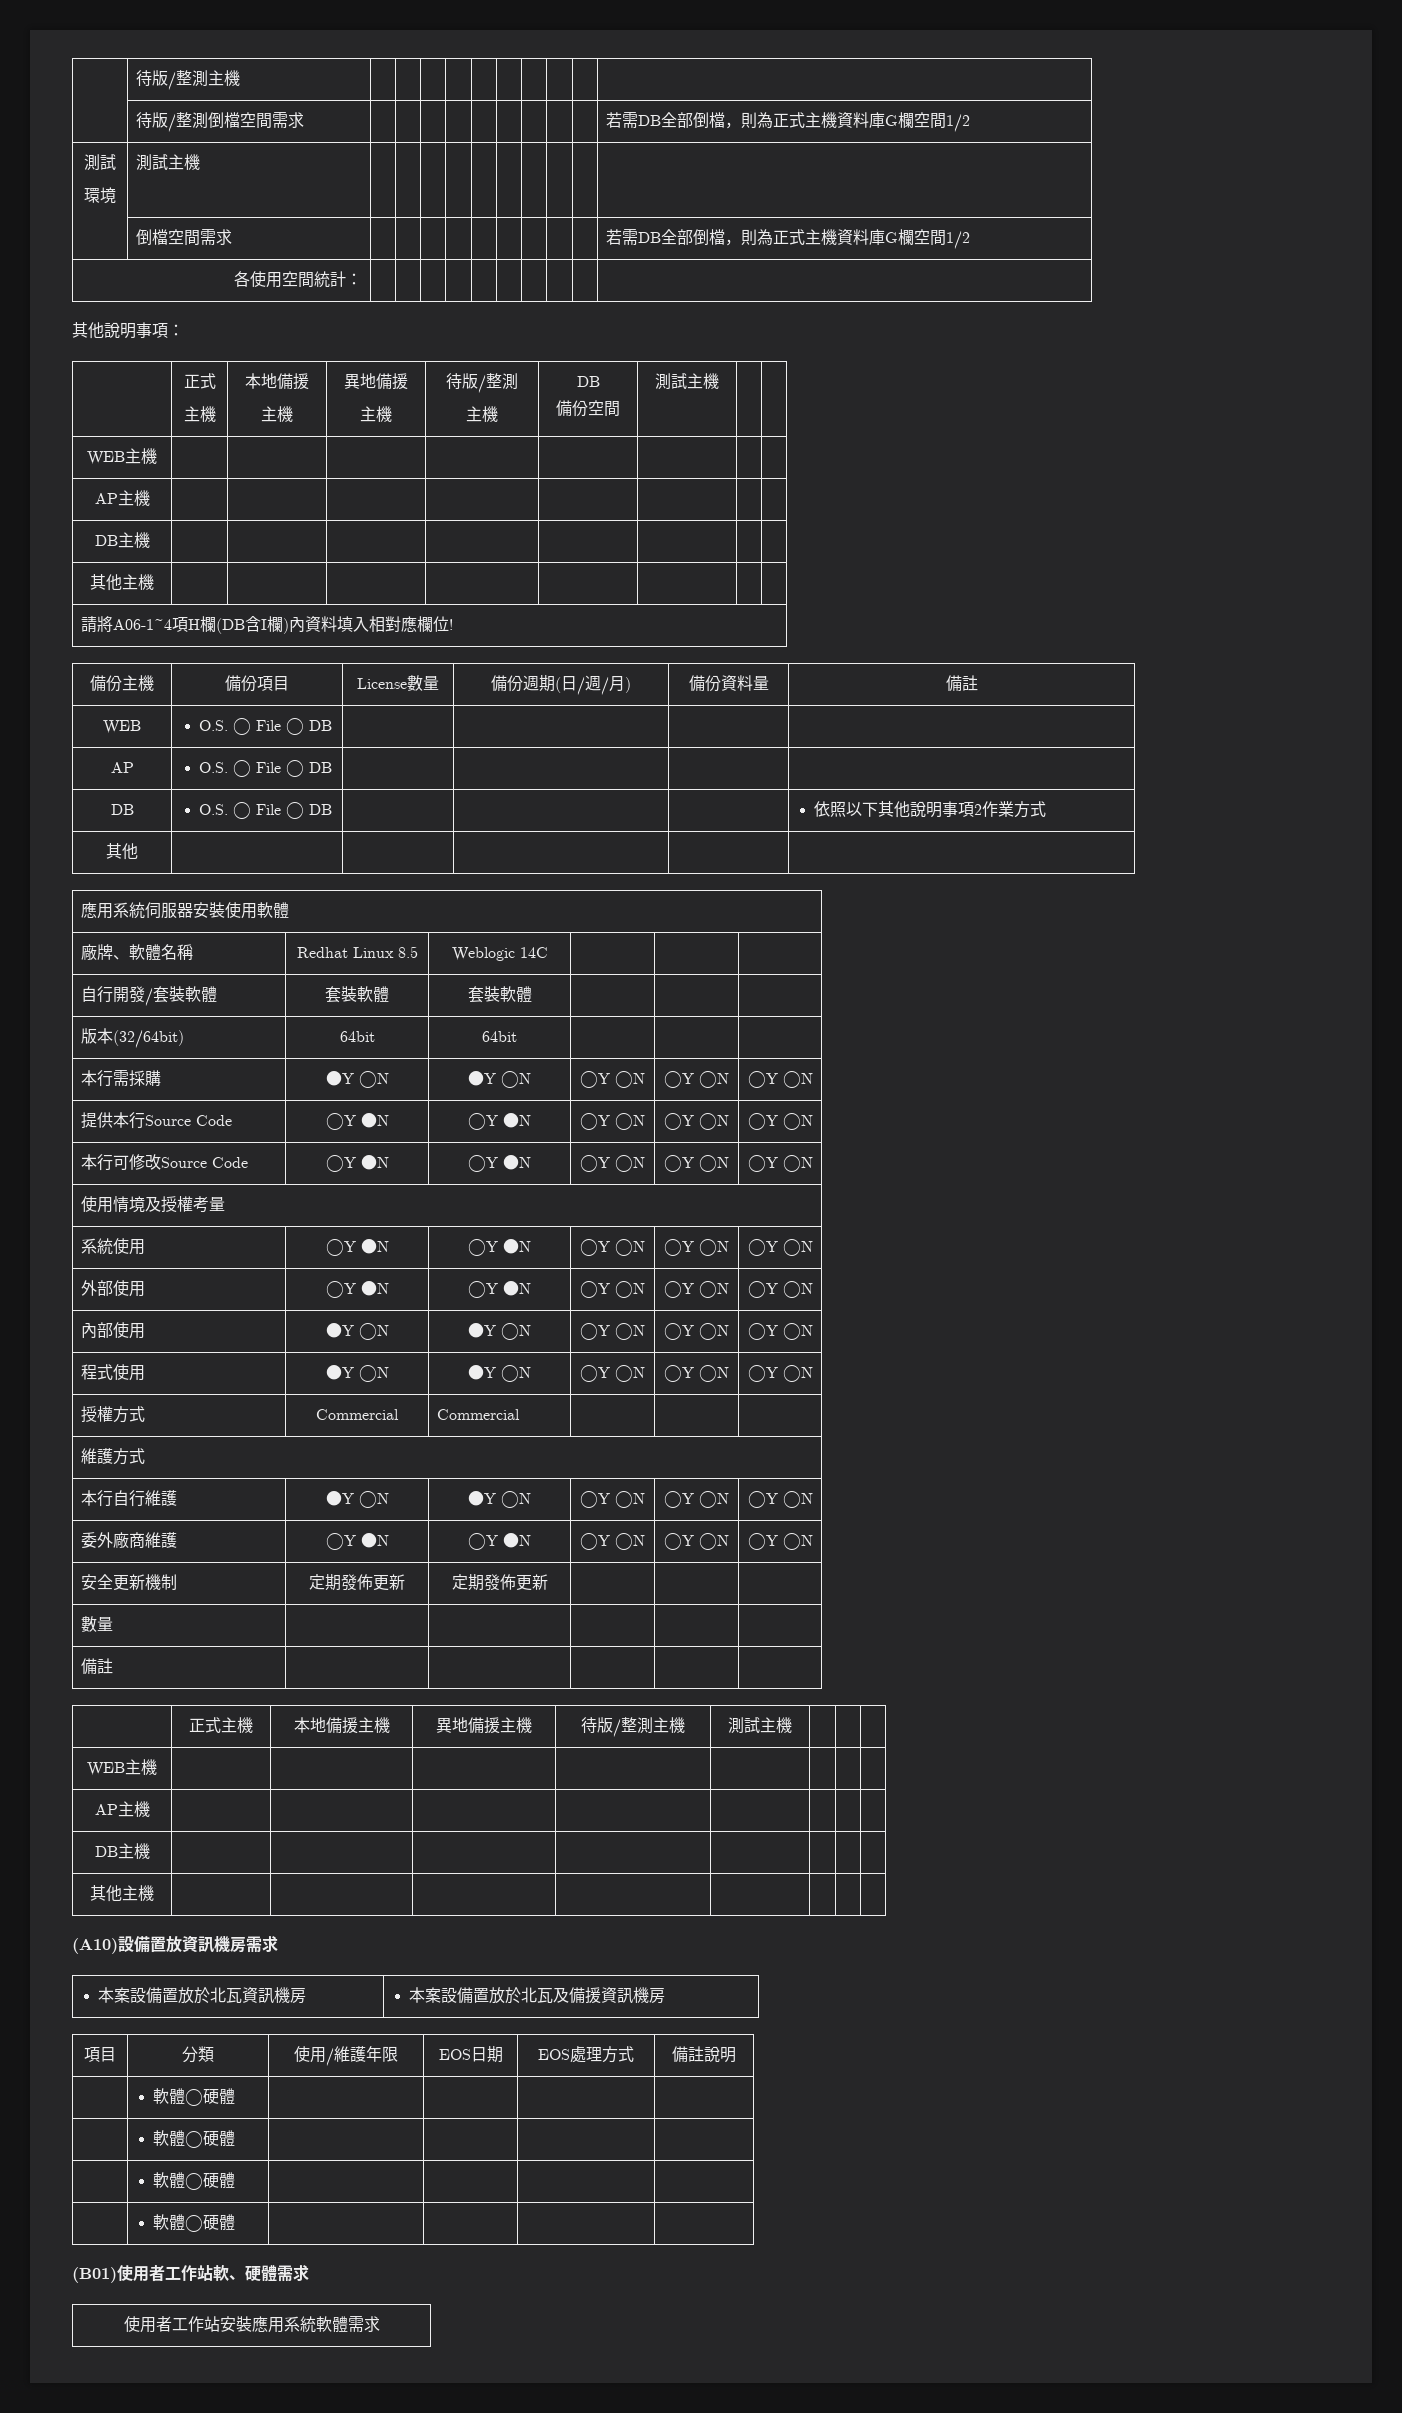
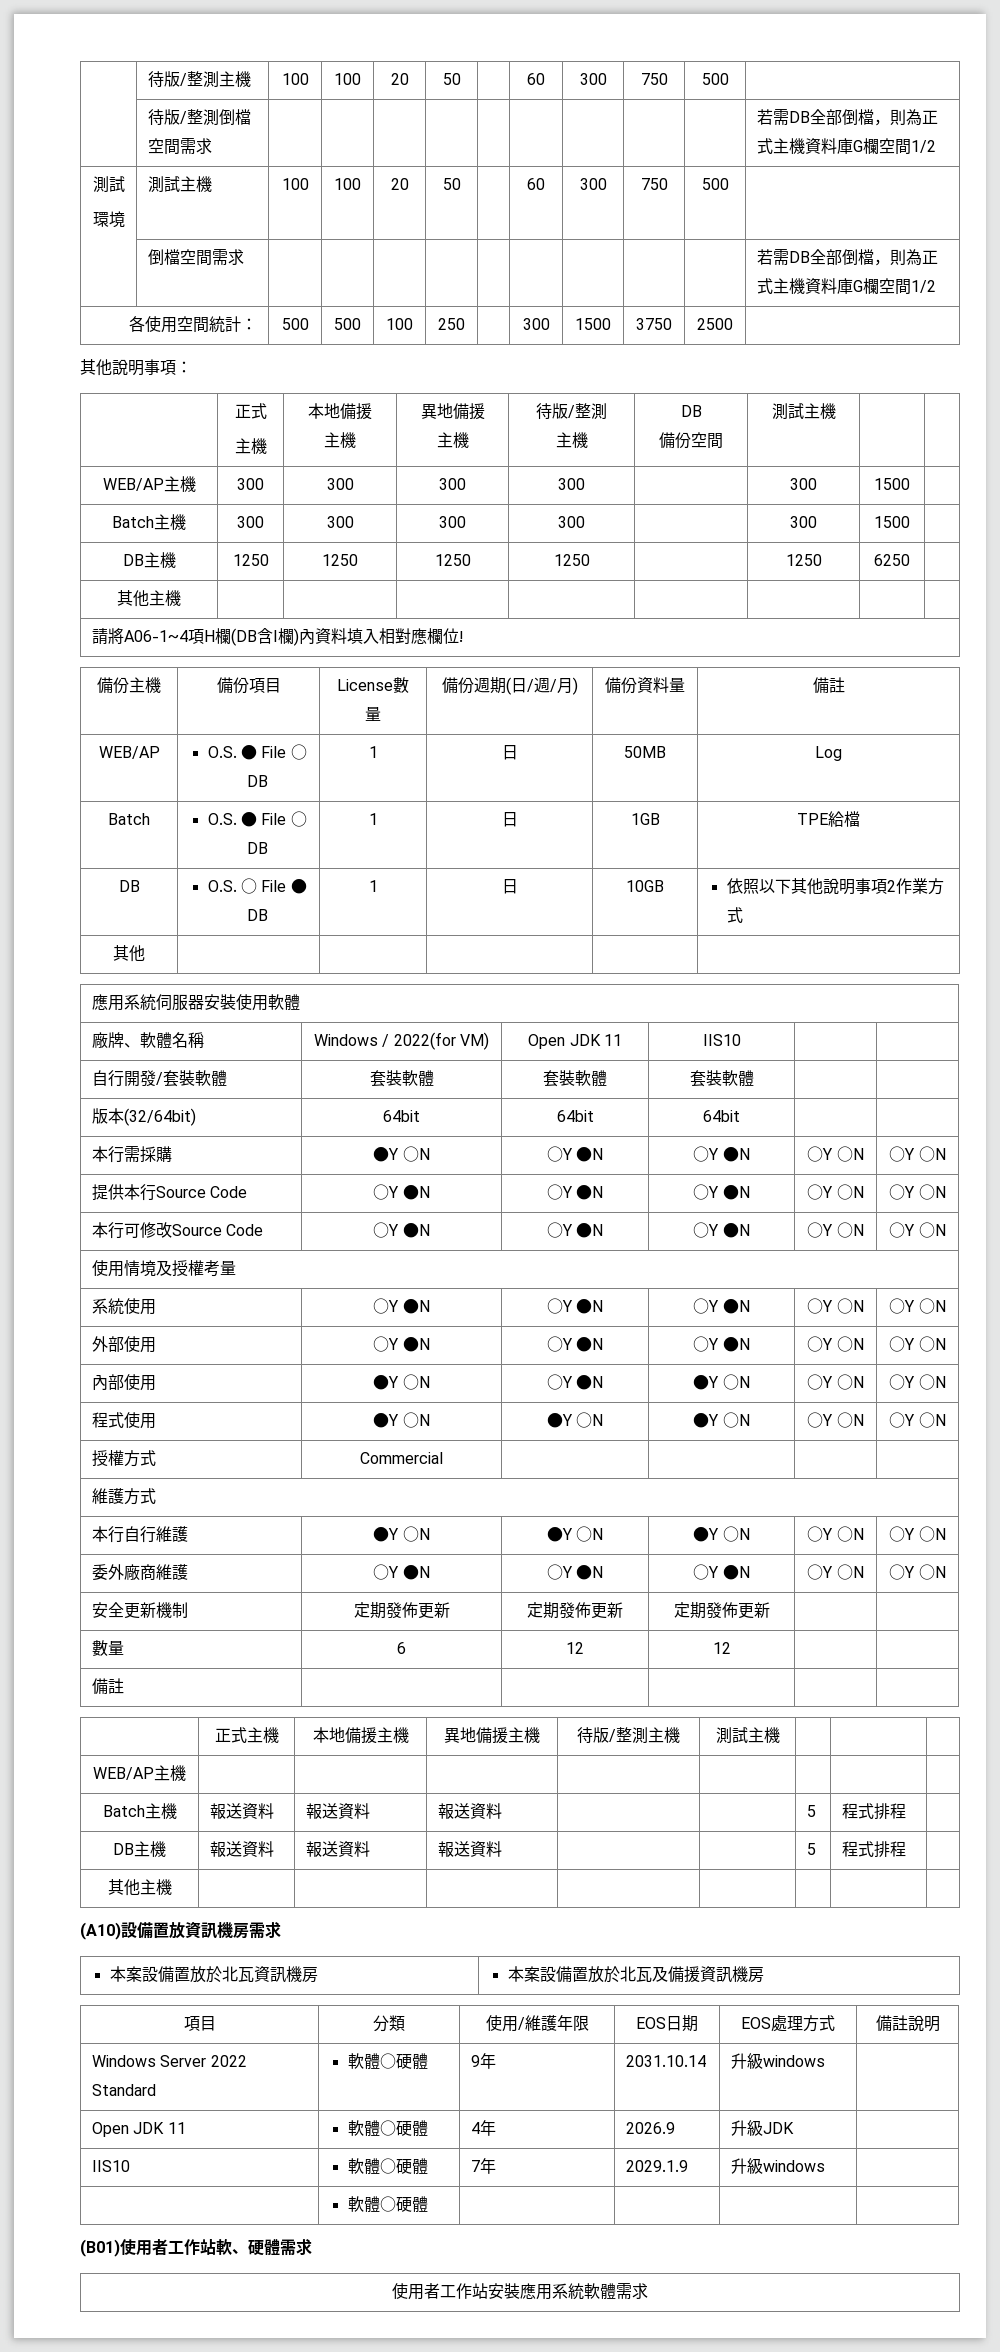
- | 待版/整測主機 | | | | | | | | | |
+ | 待版/整測主機 | 100 | 100 | 20 | 50 | | 60 | 300 | 750 | 500 |
  | 待版/整測倒檔空間需求 | | | | | | | | | | 若需DB全部倒檔，則為正式主機資料庫G欄空間1/2
  測試
- 環境 | 測試主機 | | | | | | | | | |
+ 環境 | 測試主機 | 100 | 100 | 20 | 50 | | 60 | 300 | 750 | 500 |
- 各使用空間統計： | | | | | | | | | |
+ 各使用空間統計： | 500 | 500 | 100 | 250 | | 300 | 1500 | 3750 | 2500 |
  其他說明事項：
  | 正式
  主機 | 本地備援
  主機 | 異地備援
  主機 | 待版/整測
  主機 | DB
  備份空間 | 測試主機 | |
- WEB主機 | | | | | | | |
- AP主機 | | | | | | | |
- DB主機 | | | | | | | |
+ WEB/AP主機 | 300 | 300 | 300 | 300 | | 300 | 1500 |
+ Batch主機 | 300 | 300 | 300 | 300 | | 300 | 1500 |
+ DB主機 | 1250 | 1250 | 1250 | 1250 | | 1250 | 6250 |
- WEB | O.S. ○ File ○ DB | | | |
- AP | O.S. ○ File ○ DB | | | |
+ WEB/AP | O.S. ● File ○ DB | 1 | 日 | 50MB | Log
+ Batch | O.S. ● File ○ DB | 1 | 日 | 1GB | TPE給檔
- DB | O.S. ○ File ○ DB | | | | 依照以下其他說明事項2作業方式
+ DB | O.S. ○ File ● DB | 1 | 日 | 10GB | 依照以下其他說明事項2作業方式
- 廠牌、軟體名稱 | Redhat Linux 8.5 | Weblogic 14C | | |
+ 廠牌、軟體名稱 | Windows / 2022(for VM) | Open JDK 11 | IIS10 | |
- 自行開發/套裝軟體 | 套裝軟體 | 套裝軟體 | | |
+ 自行開發/套裝軟體 | 套裝軟體 | 套裝軟體 | 套裝軟體 | |
- 版本(32/64bit) | 64bit | 64bit | | |
+ 版本(32/64bit) | 64bit | 64bit | 64bit | |
- 本行需採購 | ●Y ○N | ●Y ○N | ○Y ○N | ○Y ○N | ○Y ○N
+ 本行需採購 | ●Y ○N | ○Y ●N | ○Y ●N | ○Y ○N | ○Y ○N
- 提供本行Source Code | ○Y ●N | ○Y ●N | ○Y ○N | ○Y ○N | ○Y ○N
+ 提供本行Source Code | ○Y ●N | ○Y ●N | ○Y ●N | ○Y ○N | ○Y ○N
- 本行可修改Source Code | ○Y ●N | ○Y ●N | ○Y ○N | ○Y ○N | ○Y ○N
+ 本行可修改Source Code | ○Y ●N | ○Y ●N | ○Y ●N | ○Y ○N | ○Y ○N
- 系統使用 | ○Y ●N | ○Y ●N | ○Y ○N | ○Y ○N | ○Y ○N
+ 系統使用 | ○Y ●N | ○Y ●N | ○Y ●N | ○Y ○N | ○Y ○N
- 外部使用 | ○Y ●N | ○Y ●N | ○Y ○N | ○Y ○N | ○Y ○N
+ 外部使用 | ○Y ●N | ○Y ●N | ○Y ●N | ○Y ○N | ○Y ○N
- 內部使用 | ●Y ○N | ●Y ○N | ○Y ○N | ○Y ○N | ○Y ○N
+ 內部使用 | ●Y ○N | ○Y ●N | ●Y ○N | ○Y ○N | ○Y ○N
- 程式使用 | ●Y ○N | ●Y ○N | ○Y ○N | ○Y ○N | ○Y ○N
+ 程式使用 | ●Y ○N | ●Y ○N | ●Y ○N | ○Y ○N | ○Y ○N
- 授權方式 | Commercial | Commercial | | |
+ 授權方式 | Commercial | | | |
- 本行自行維護 | ●Y ○N | ●Y ○N | ○Y ○N | ○Y ○N | ○Y ○N
+ 本行自行維護 | ●Y ○N | ●Y ○N | ●Y ○N | ○Y ○N | ○Y ○N
- 委外廠商維護 | ○Y ●N | ○Y ●N | ○Y ○N | ○Y ○N | ○Y ○N
+ 委外廠商維護 | ○Y ●N | ○Y ●N | ○Y ●N | ○Y ○N | ○Y ○N
- 安全更新機制 | 定期發佈更新 | 定期發佈更新 | | |
- 數量 | | | | |
+ 安全更新機制 | 定期發佈更新 | 定期發佈更新 | 定期發佈更新 | |
+ 數量 | 6 | 12 | 12 | |
  | 正式主機 | 本地備援主機 | 異地備援主機 | 待版/整測主機 | 測試主機 | | |
- WEB主機 | | | | | | | |
- AP主機 | | | | | | | |
- DB主機 | | | | | | | |
+ WEB/AP主機 | | | | | | | |
+ Batch主機 | 報送資料 | 報送資料 | 報送資料 | | | 5 | 程式排程 |
+ DB主機 | 報送資料 | 報送資料 | 報送資料 | | | 5 | 程式排程 |
  項目 | 分類 | 使用/維護年限 | EOS日期 | EOS處理方式 | 備註說明
- | 軟體○硬體 | | | |
- | 軟體○硬體 | | | |
- | 軟體○硬體 | | | |
+ Windows Server 2022 Standard | 軟體○硬體 | 9年 | 2031.10.14 | 升級windows |
+ Open JDK 11 | 軟體○硬體 | 4年 | 2026.9 | 升級JDK |
+ IIS10 | 軟體○硬體 | 7年 | 2029.1.9 | 升級windows |

